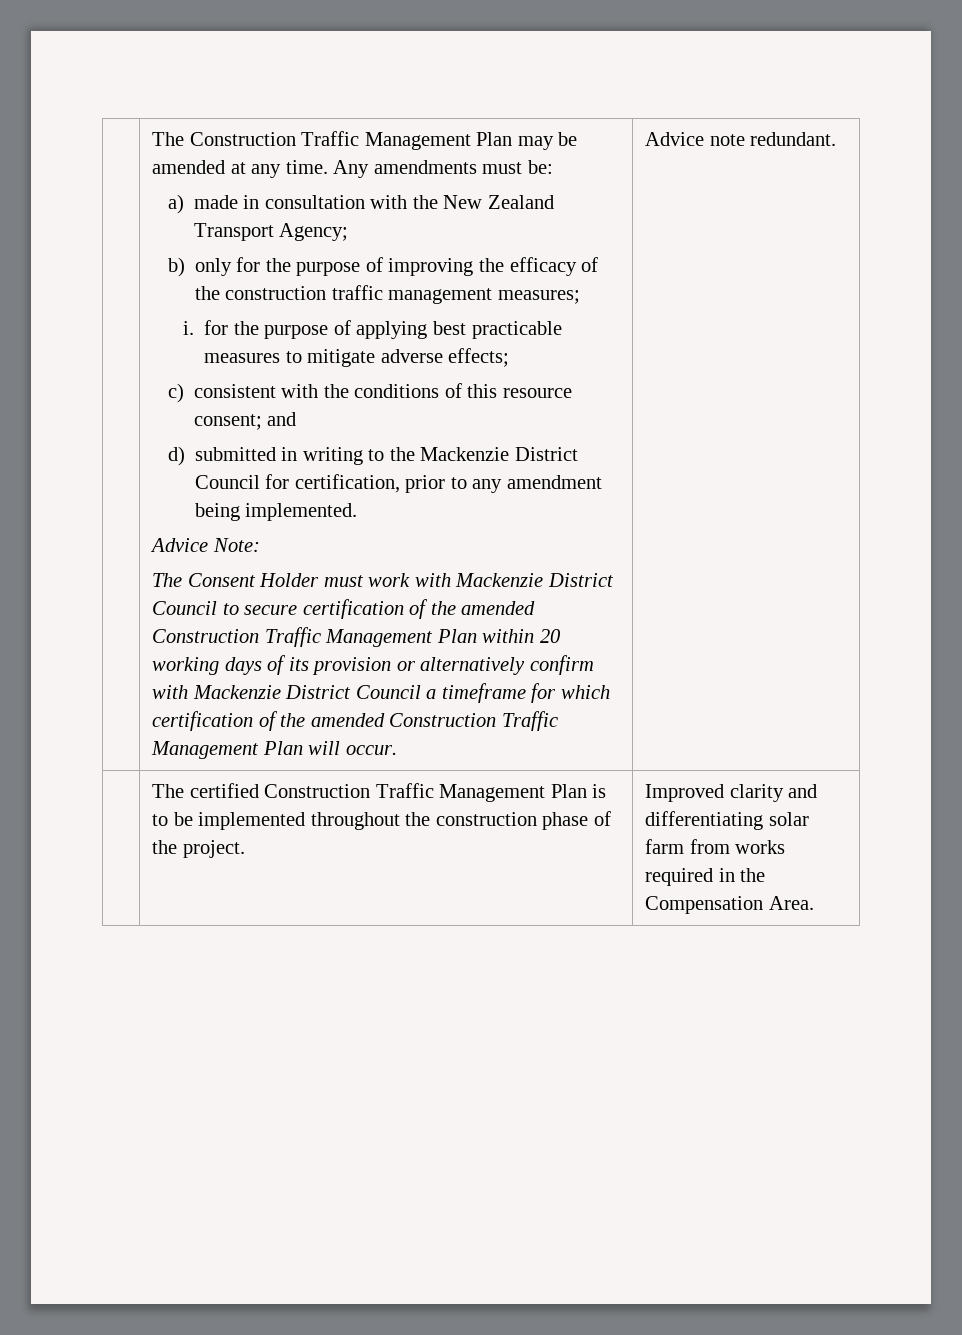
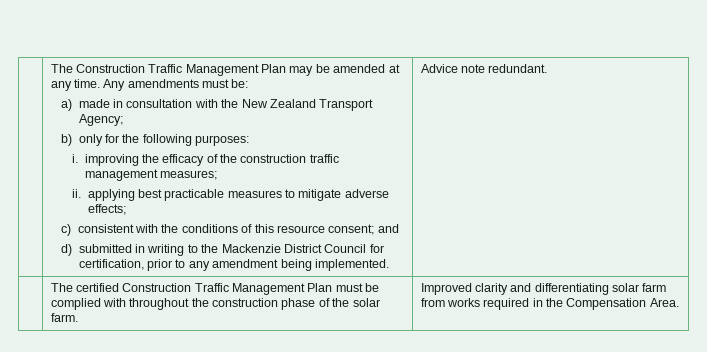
- b) only for the purpose of improving the efficacy of the construction traffic management measures;
+ b) only for the following purposes:
+ i. improving the efficacy of the construction traffic management measures;
- i. for the purpose of applying best practicable measures to mitigate adverse effects;
+ ii. applying best practicable measures to mitigate adverse effects;
- Advice Note:
- The Consent Holder must work with Mackenzie District Council to secure certification of the amended Construction Traffic Management Plan within 20 working days of its provision or alternatively confirm with Mackenzie District Council a timeframe for which certification of the amended Construction Traffic Management Plan will occur.
- | The certified Construction Traffic Management Plan is to be implemented throughout the construction phase of the project. | Improved clarity and differentiating solar farm from works required in the Compensation Area.
+ | The certified Construction Traffic Management Plan must be complied with throughout the construction phase of the solar farm. | Improved clarity and differentiating solar farm from works required in the Compensation Area.

